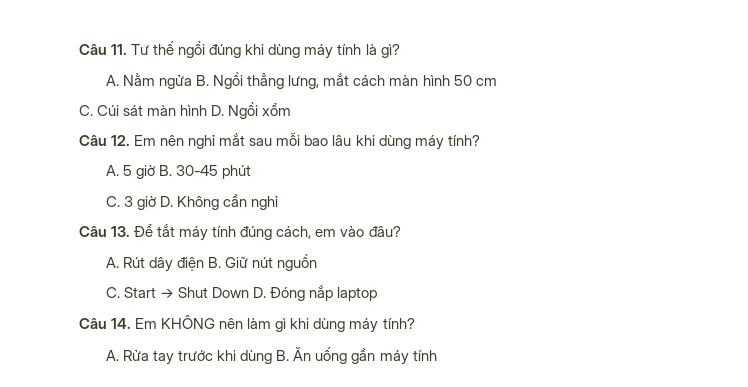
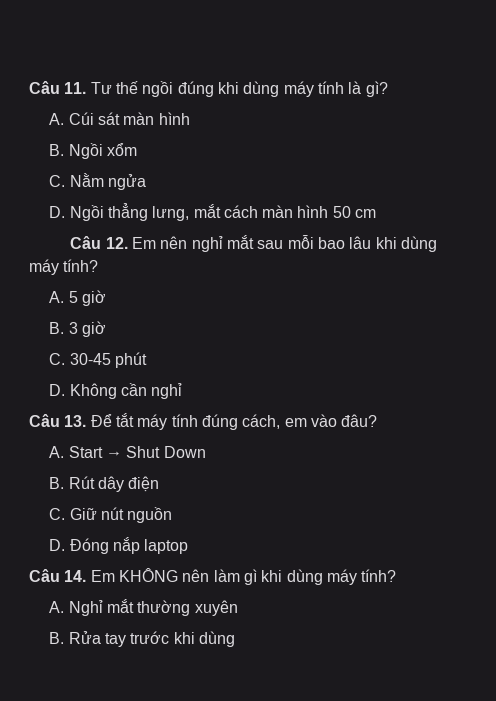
- A. Nằm ngửa B. Ngồi thẳng lưng, mắt cách màn hình 50 cm
+ A. Cúi sát màn hình
+ B. Ngồi xổm
+ C. Nằm ngửa
+ D. Ngồi thẳng lưng, mắt cách màn hình 50 cm
- C. Cúi sát màn hình D. Ngồi xổm
- A. 5 giờ B. 30-45 phút
+ A. 5 giờ
+ B. 3 giờ
+ C. 30-45 phút
- C. 3 giờ D. Không cần nghỉ
+ D. Không cần nghỉ
- A. Rút dây điện B. Giữ nút nguồn
+ A. Start → Shut Down
+ B. Rút dây điện
+ C. Giữ nút nguồn
- C. Start → Shut Down D. Đóng nắp laptop
+ D. Đóng nắp laptop
- A. Rửa tay trước khi dùng B. Ăn uống gần máy tính
+ A. Nghỉ mắt thường xuyên
+ B. Rửa tay trước khi dùng

